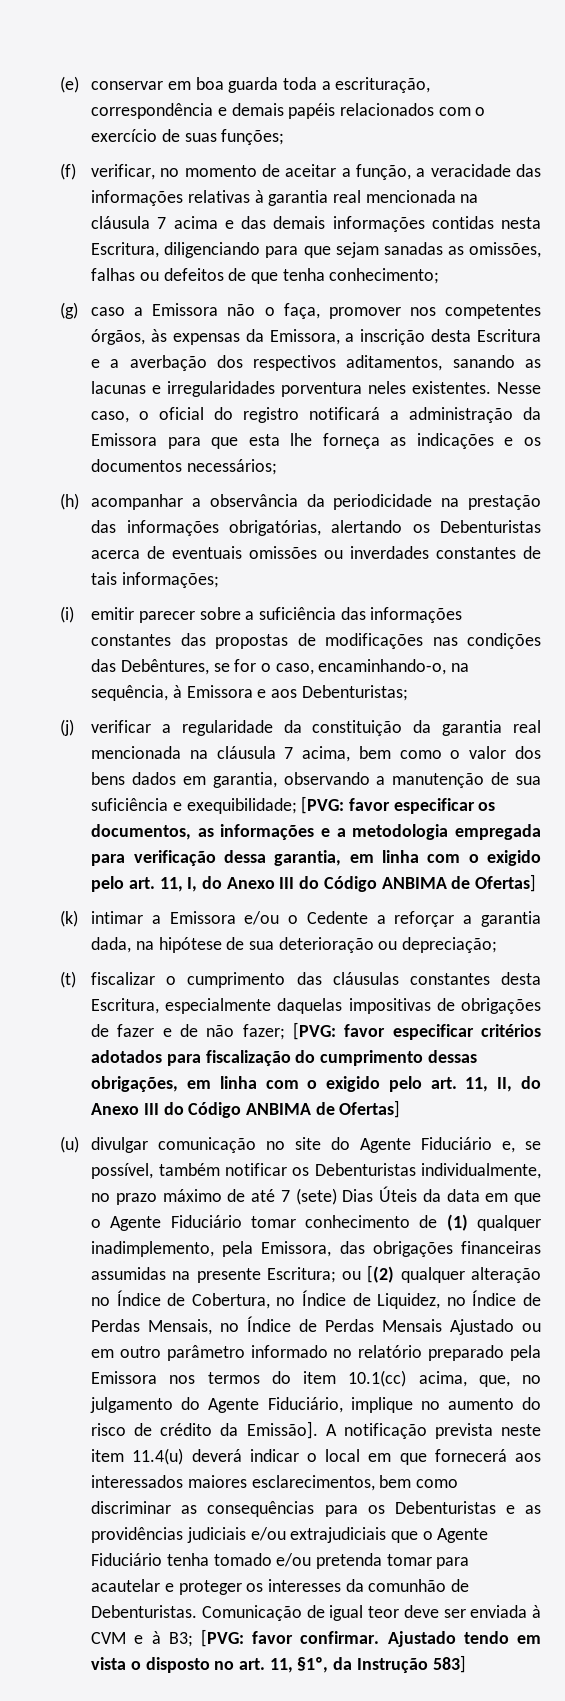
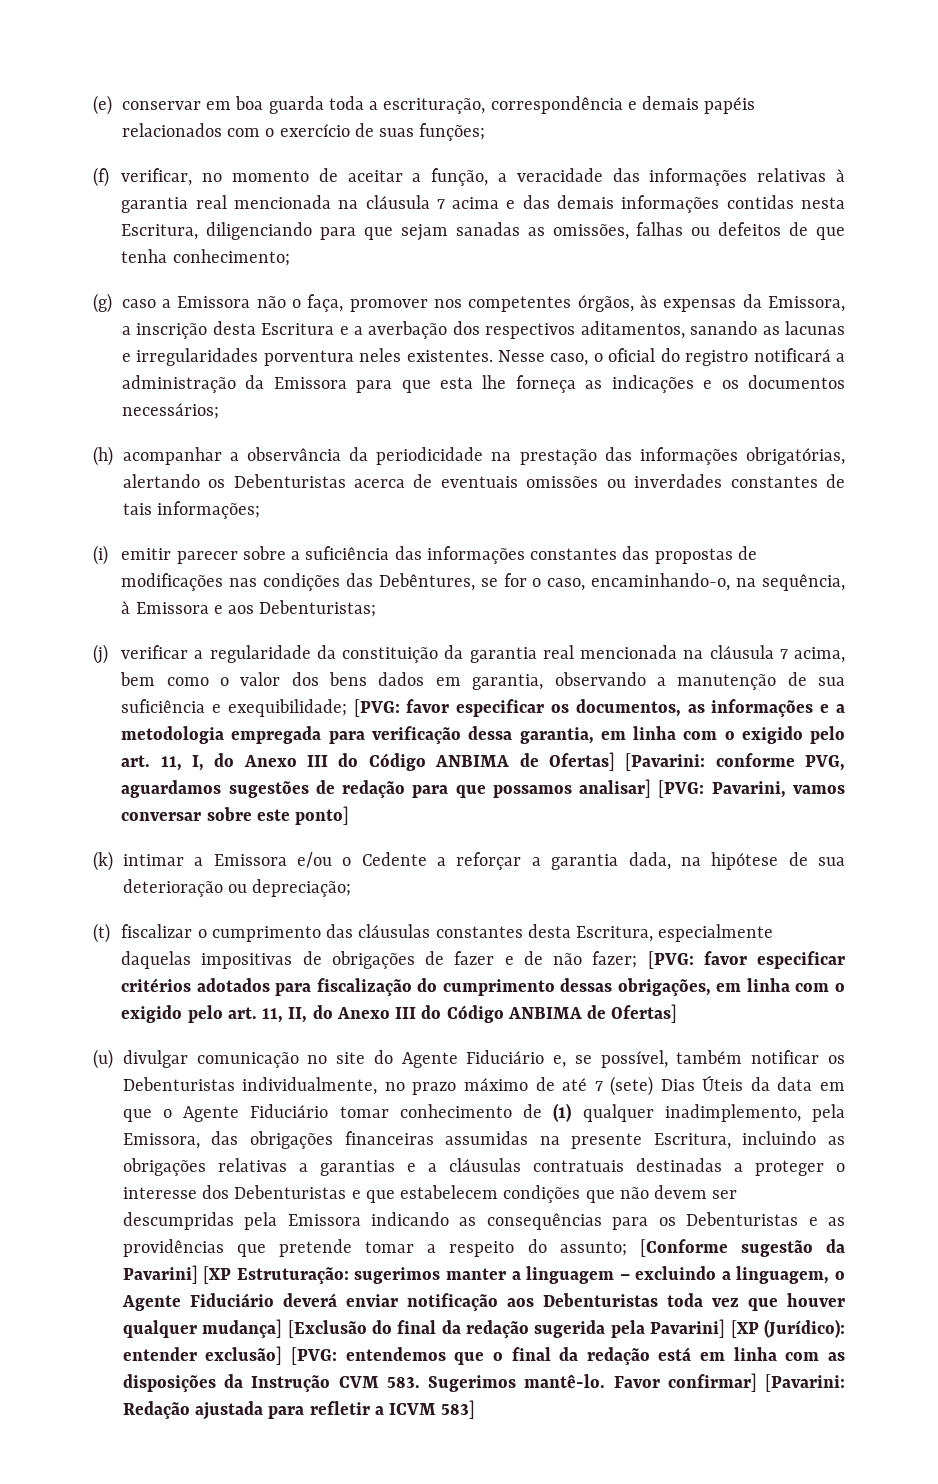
- favor especificar os documentos, as informações e a metodologia empregada para verificação dessa garantia, em linha com o exigido pelo art. 11, I, do Anexo III do Código ANBIMA de Ofertas]
+ favor especificar os documentos, as informações e a metodologia empregada para verificação dessa garantia, em linha com o exigido pelo art. 11, I, do Anexo III do Código ANBIMA de Ofertas] [Pavarini: conforme PVG, aguardamos sugestões de redação para que possamos analisar] [PVG: Pavarini, vamos conversar sobre este ponto]
- (u) divulgar comunicação no site do Agente Fiduciário e, se possível, também notificar os Debenturistas individualmente, no prazo máximo de até 7 (sete) Dias Úteis da data em que o Agente Fiduciário tomar conhecimento de (1) qualquer inadimplemento, pela Emissora, das obrigações financeiras assumidas na presente Escritura; ou [(2) qualquer alteração no Índice de Cobertura, no Índice de Liquidez, no Índice de Perdas Mensais, no Índice de Perdas Mensais Ajustado ou em outro parâmetro informado no relatório preparado pela Emissora nos termos do item 10.1(cc) acima, que, no julgamento do Agente Fiduciário, implique no aumento do risco de crédito da Emissão]. A notificação prevista neste item 11.4(u) deverá indicar o local em que fornecerá aos interessados maiores esclarecimentos, bem como discriminar as consequências para os Debenturistas e as providências judiciais e/ou extrajudiciais que o Agente Fiduciário tenha tomado e/ou pretenda tomar para acautelar e proteger os interesses da comunhão de Debenturistas. Comunicação de igual teor deve ser enviada à CVM e à B3; [PVG: favor confirmar. Ajustado tendo em vista o disposto no art. 11, §1º, da Instrução 583]
+ (u) divulgar comunicação no site do Agente Fiduciário e, se possível, também notificar os Debenturistas individualmente, no prazo máximo de até 7 (sete) Dias Úteis da data em que o Agente Fiduciário tomar conhecimento de (1) qualquer inadimplemento, pela Emissora, das obrigações financeiras assumidas na presente Escritura, incluindo as obrigações relativas a garantias e a cláusulas contratuais destinadas a proteger o interesse dos Debenturistas e que estabelecem condições que não devem ser descumpridas pela Emissora indicando as consequências para os Debenturistas e as providências que pretende tomar a respeito do assunto; [Conforme sugestão da Pavarini] [XP Estruturação: sugerimos manter a linguagem – excluindo a linguagem, o Agente Fiduciário deverá enviar notificação aos Debenturistas toda vez que houver qualquer mudança] [Exclusão do final da redação sugerida pela Pavarini] [XP (Jurídico): entender exclusão] [PVG: entendemos que o final da redação está em linha com as disposições da Instrução CVM 583. Sugerimos mantê-lo. Favor confirmar] [Pavarini: Redação ajustada para refletir a ICVM 583]

